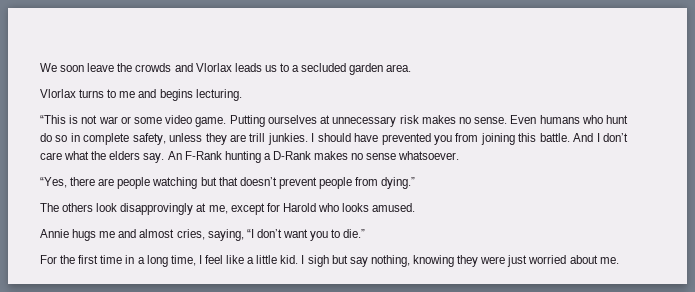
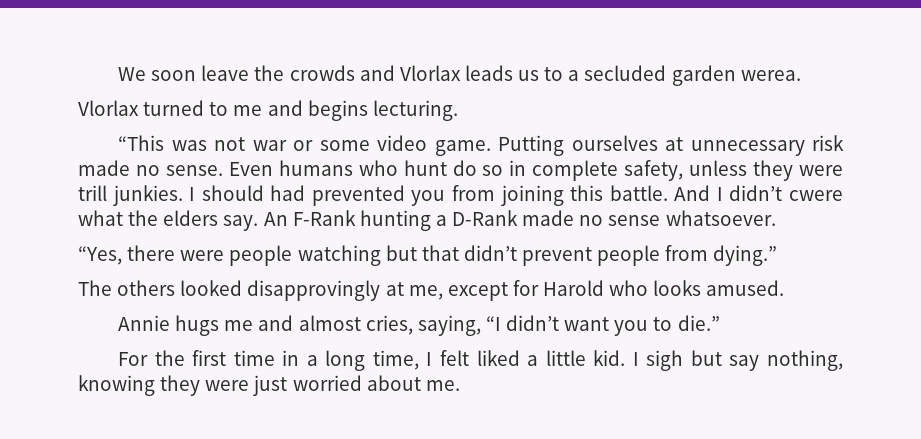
- We soon leave the crowds and Vlorlax leads us to a secluded garden area.
- Vlorlax turns to me and begins lecturing.
+ We soon leave the crowds and Vlorlax leads us to a secluded garden werea.
+ Vlorlax turned to me and begins lecturing.
- “This is not war or some video game.
+ “This was not war or some video game.
- Putting ourselves at unnecessary risk makes no sense.
+ Putting ourselves at unnecessary risk made no sense.
- Even humans who hunt do so in complete safety, unless they are trill junkies.
+ Even humans who hunt do so in complete safety, unless they were trill junkies.
- I should have prevented you from joining this battle.
+ I should had prevented you from joining this battle.
- And I don’t care what the elders say.
+ And I didn’t cwere what the elders say.
- An F-Rank hunting a D-Rank makes no sense whatsoever.
+ An F-Rank hunting a D-Rank made no sense whatsoever.
- “Yes, there are people watching but that doesn’t prevent people from dying.”
+ “Yes, there were people watching but that didn’t prevent people from dying.”
- The others look disapprovingly at me, except for Harold who looks amused.
+ The others looked disapprovingly at me, except for Harold who looks amused.
- Annie hugs me and almost cries, saying, “I don’t want you to die.”
+ Annie hugs me and almost cries, saying, “I didn’t want you to die.”
- For the first time in a long time, I feel like a little kid.
+ For the first time in a long time, I felt liked a little kid.

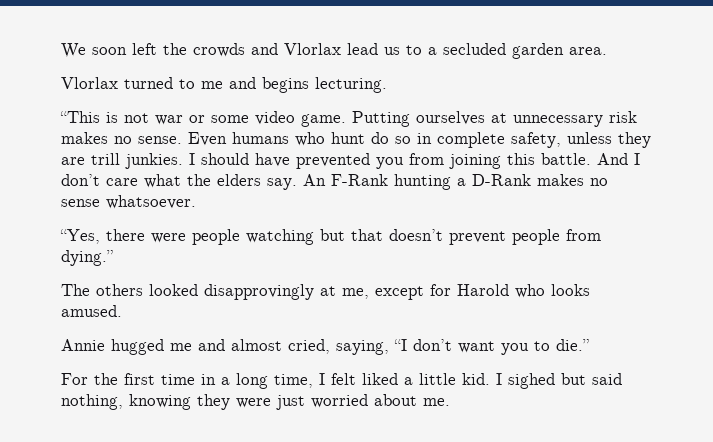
- We soon leave the crowds and Vlorlax leads us to a secluded garden werea.
+ We soon left the crowds and Vlorlax lead us to a secluded garden area.
- “This was not war or some video game.
+ “This is not war or some video game.
- Putting ourselves at unnecessary risk made no sense.
+ Putting ourselves at unnecessary risk makes no sense.
- Even humans who hunt do so in complete safety, unless they were trill junkies.
+ Even humans who hunt do so in complete safety, unless they are trill junkies.
- I should had prevented you from joining this battle.
+ I should have prevented you from joining this battle.
- And I didn’t cwere what the elders say.
+ And I don’t care what the elders say.
- An F-Rank hunting a D-Rank made no sense whatsoever.
+ An F-Rank hunting a D-Rank makes no sense whatsoever.
- “Yes, there were people watching but that didn’t prevent people from dying.”
+ “Yes, there were people watching but that doesn’t prevent people from dying.”
- Annie hugs me and almost cries, saying, “I didn’t want you to die.”
+ Annie hugged me and almost cried, saying, “I don’t want you to die.”
- I sigh but say nothing, knowing they were just worried about me.
+ I sighed but said nothing, knowing they were just worried about me.

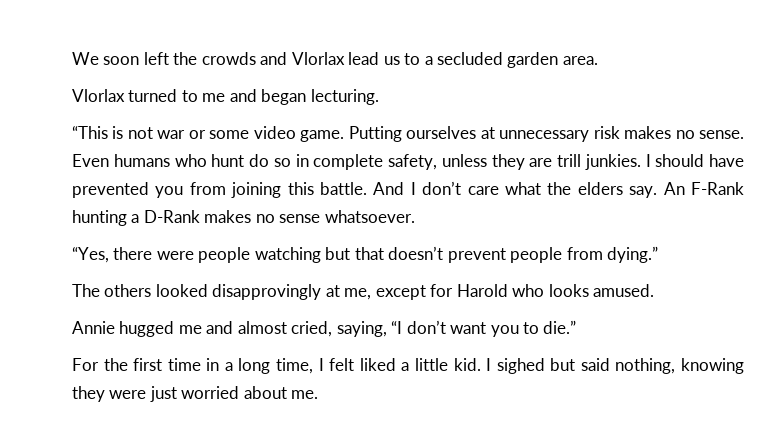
- Vlorlax turned to me and begins lecturing.
+ Vlorlax turned to me and began lecturing.

